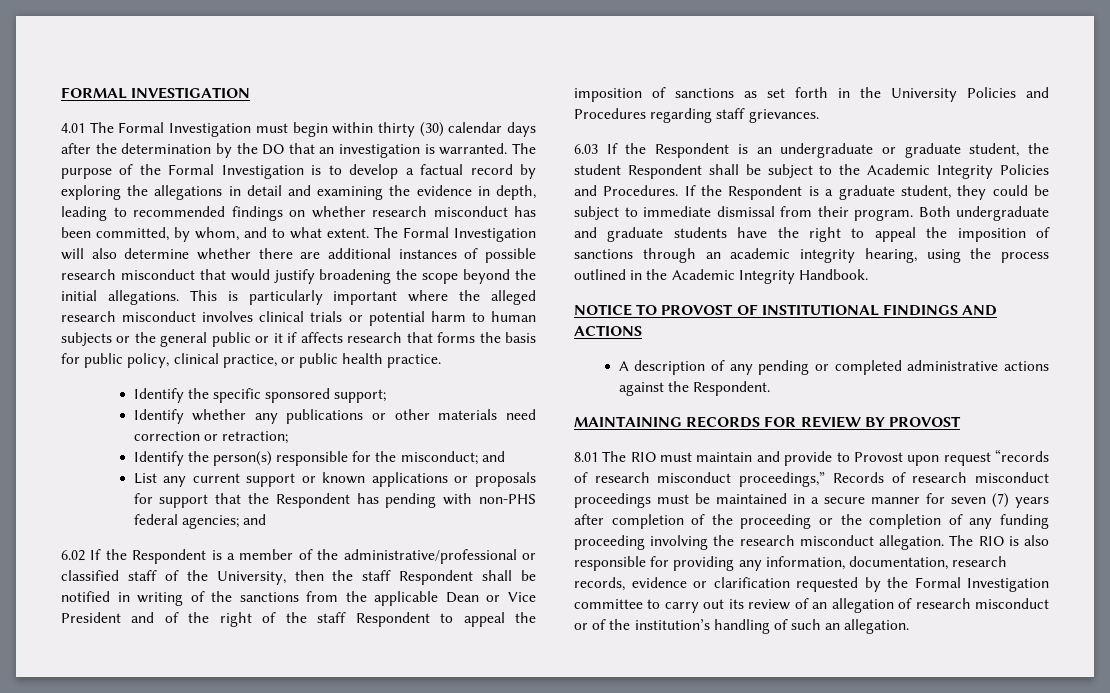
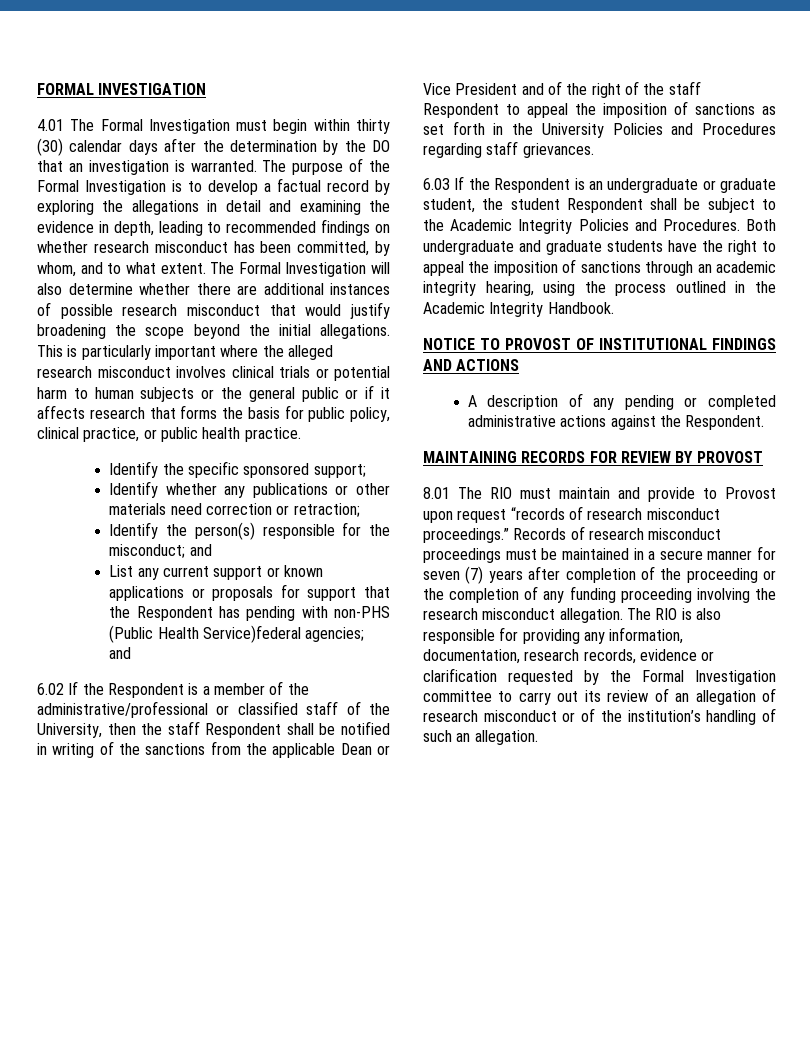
- This is particularly important where the alleged research misconduct involves clinical trials or potential harm to human subjects or the general public or it if affects research that forms the basis for public policy, clinical practice, or public health practice.
+ This is particularly important where the alleged research misconduct involves clinical trials or potential harm to human subjects or the general public or if it affects research that forms the basis for public policy, clinical practice, or public health practice.
- List any current support or known applications or proposals for support that the Respondent has pending with non-PHS federal agencies; and
+ List any current support or known applications or proposals for support that the Respondent has pending with non-PHS (Public Health Service)federal agencies; and
- If the Respondent is a graduate student, they could be subject to immediate dismissal from their program.
- 8.01 The RIO must maintain and provide to Provost upon request “records of research misconduct proceedings,” Records of research misconduct proceedings must be maintained in a secure manner for seven (7) years after completion of the proceeding or the completion of any funding proceeding involving the research misconduct allegation.
+ 8.01 The RIO must maintain and provide to Provost upon request “records of research misconduct proceedings.” Records of research misconduct proceedings must be maintained in a secure manner for seven (7) years after completion of the proceeding or the completion of any funding proceeding involving the research misconduct allegation.

